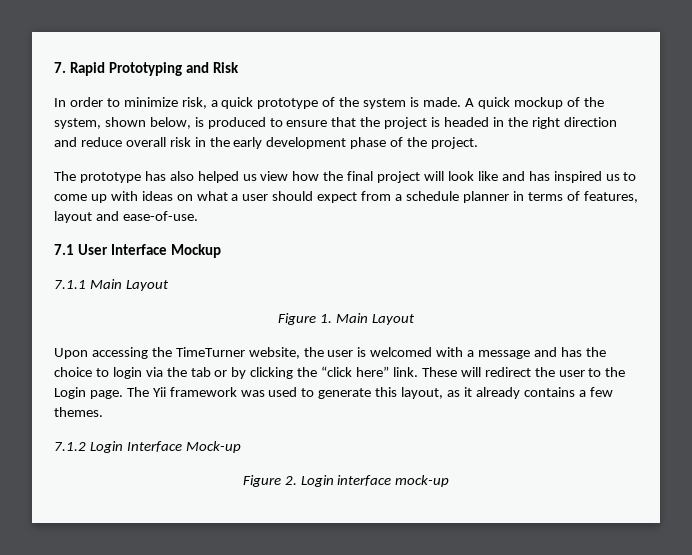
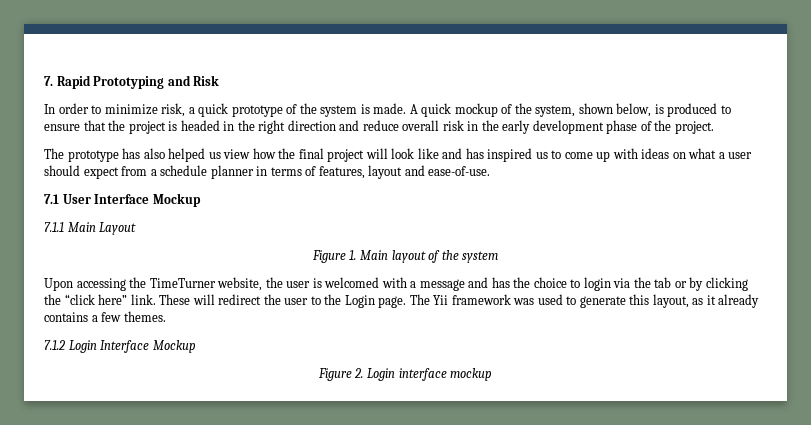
- Figure 1. Main Layout
+ Figure 1. Main layout of the system
- 7.1.2 Login Interface Mock-up
+ 7.1.2 Login Interface Mockup
- Figure 2. Login interface mock-up
+ Figure 2. Login interface mockup

